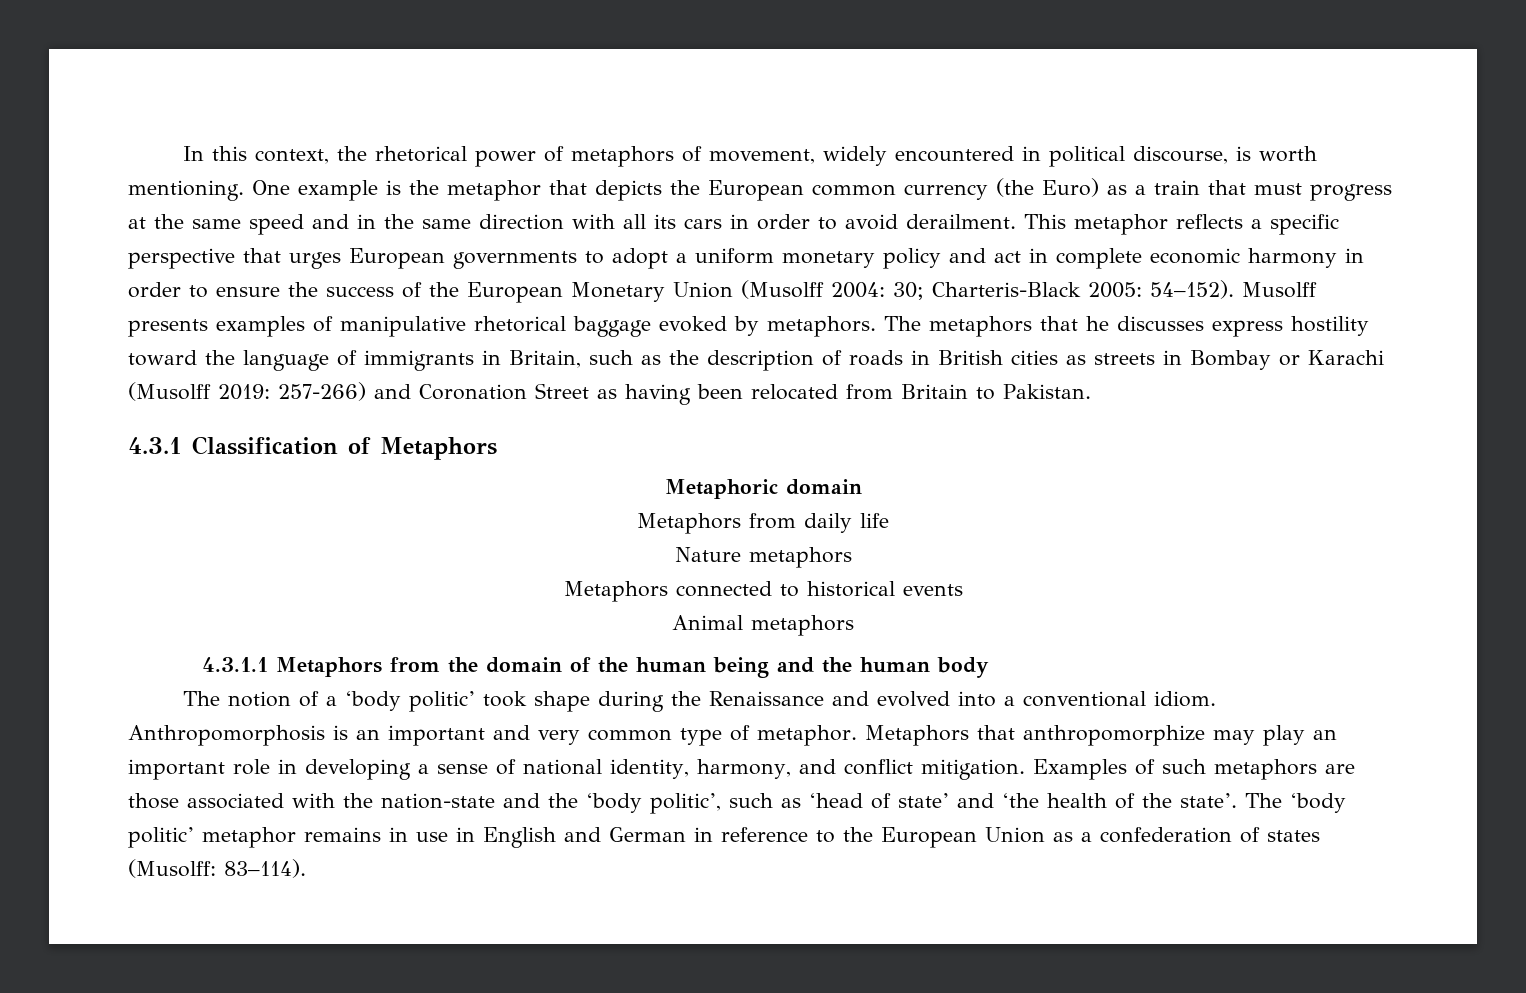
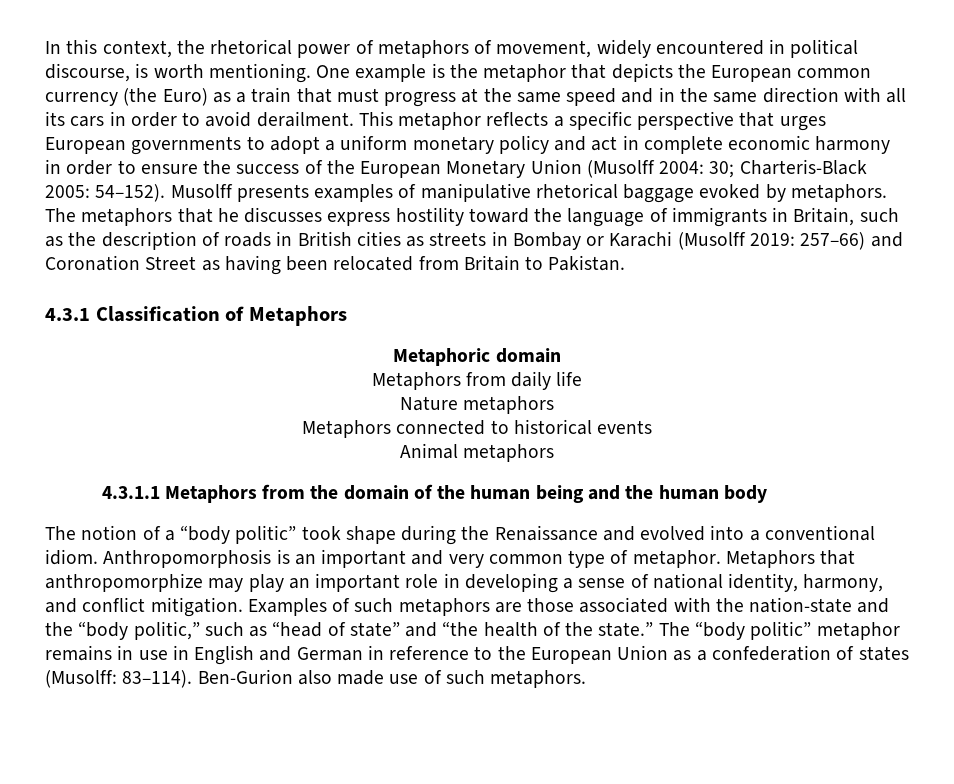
- The metaphors that he discusses express hostility toward the language of immigrants in Britain, such as the description of roads in British cities as streets in Bombay or Karachi (Musolff 2019: 257-266) and Coronation Street as having been relocated from Britain to Pakistan.
+ The metaphors that he discusses express hostility toward the language of immigrants in Britain, such as the description of roads in British cities as streets in Bombay or Karachi (Musolff 2019: 257–66) and Coronation Street as having been relocated from Britain to Pakistan.
- The notion of a ‘body politic’ took shape during the Renaissance and evolved into a conventional idiom.
+ The notion of a “body politic” took shape during the Renaissance and evolved into a conventional idiom.
- Examples of such metaphors are those associated with the nation-state and the ‘body politic’, such as ‘head of state’ and ‘the health of the state’. The ‘body politic’ metaphor remains in use in English and German in reference to the European Union as a confederation of states (Musolff: 83–114).
+ Examples of such metaphors are those associated with the nation-state and the “body politic,” such as “head of state” and “the health of the state.” The “body politic” metaphor remains in use in English and German in reference to the European Union as a confederation of states (Musolff: 83–114).
+ Ben-Gurion also made use of such metaphors.

